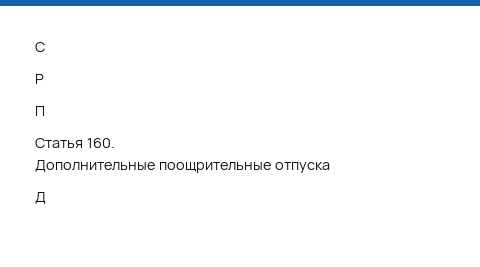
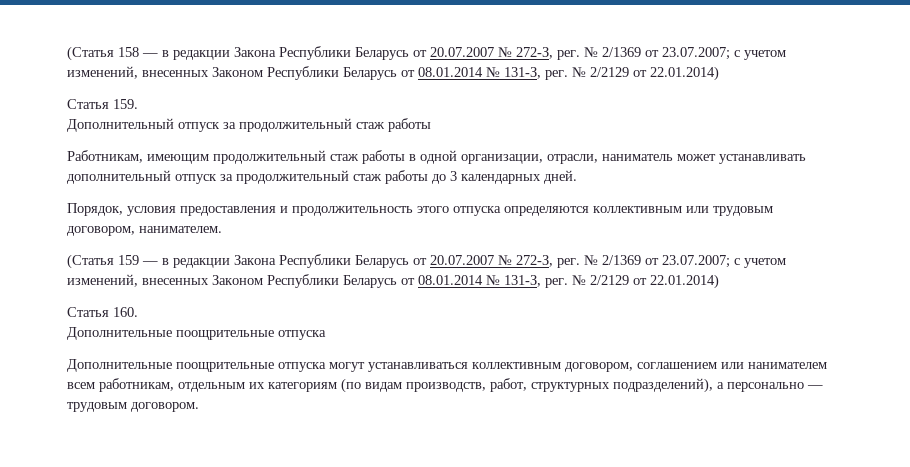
- С
- Р
- П
+ (Статья 158 — в редакции Закона Республики Беларусь от 20.07.2007 № 272-З, рег. № 2/1369 от 23.07.2007; с учетом изменений, внесенных Законом Республики Беларусь от 08.01.2014 № 131-З, рег. № 2/2129 от 22.01.2014)
+ Статья 159.
+ Дополнительный отпуск за продолжительный стаж работы
+ Работникам, имеющим продолжительный стаж работы в одной организации, отрасли, наниматель может устанавливать дополнительный отпуск за продолжительный стаж работы до 3 календарных дней.
+ Порядок, условия предоставления и продолжительность этого отпуска определяются коллективным или трудовым договором, нанимателем.
+ (Статья 159 — в редакции Закона Республики Беларусь от 20.07.2007 № 272-З, рег. № 2/1369 от 23.07.2007; с учетом изменений, внесенных Законом Республики Беларусь от 08.01.2014 № 131-З, рег. № 2/2129 от 22.01.2014)
- Д
+ Дополнительные поощрительные отпуска могут устанавливаться коллективным договором, соглашением или нанимателем всем работникам, отдельным их категориям (по видам производств, работ, структурных подразделений), а персонально — трудовым договором.

